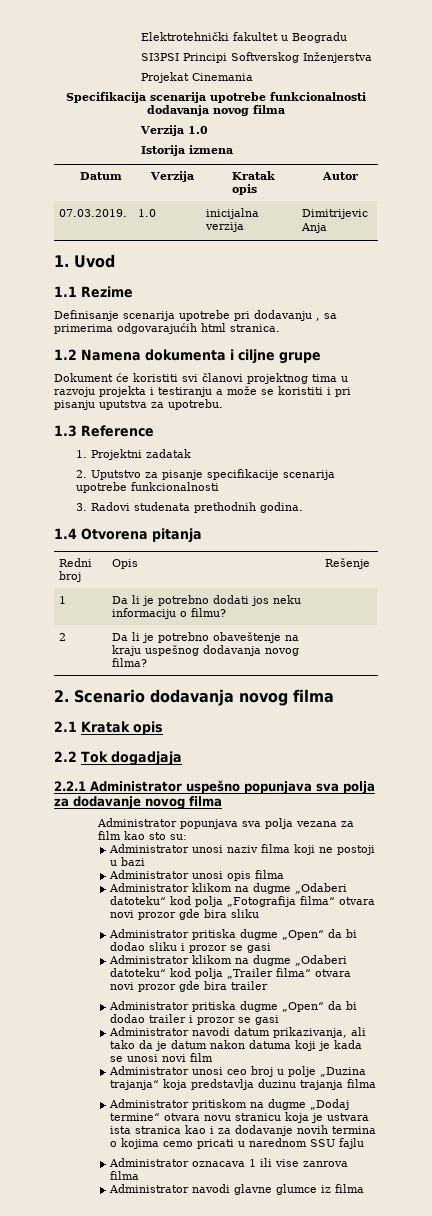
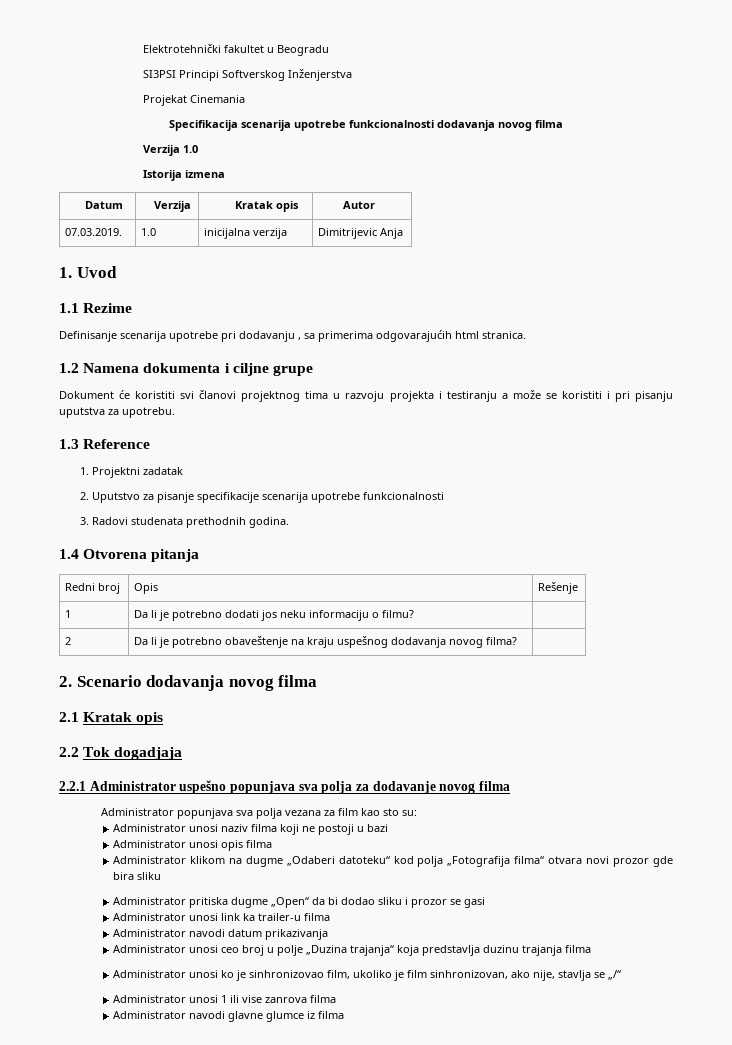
- Administrator klikom na dugme „Odaberi datoteku“ kod polja „Trailer filma“ otvara novi prozor gde bira trailer
- Administrator pritiska dugme „Open“ da bi dodao trailer i prozor se gasi
- Administrator navodi datum prikazivanja, ali tako da je datum nakon datuma koji je kada se unosi novi film
+ Administrator unosi link ka trailer-u filma
+ Administrator navodi datum prikazivanja
- Administrator pritiskom na dugme „Dodaj termine“ otvara novu stranicu koja je ustvara ista stranica kao i za dodavanje novih termina o kojima cemo pricati u narednom SSU fajlu
- Administrator oznacava 1 ili vise zanrova filma
+ Administrator unosi ko je sinhronizovao film, ukoliko je film sinhronizovan, ako nije, stavlja se „/“
+ Administrator unosi 1 ili vise zanrova filma

